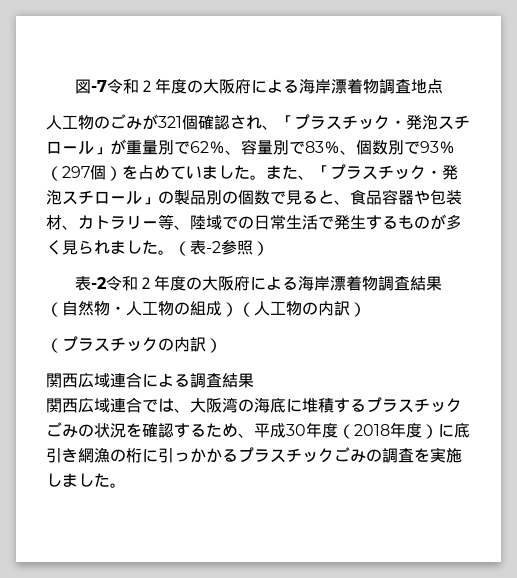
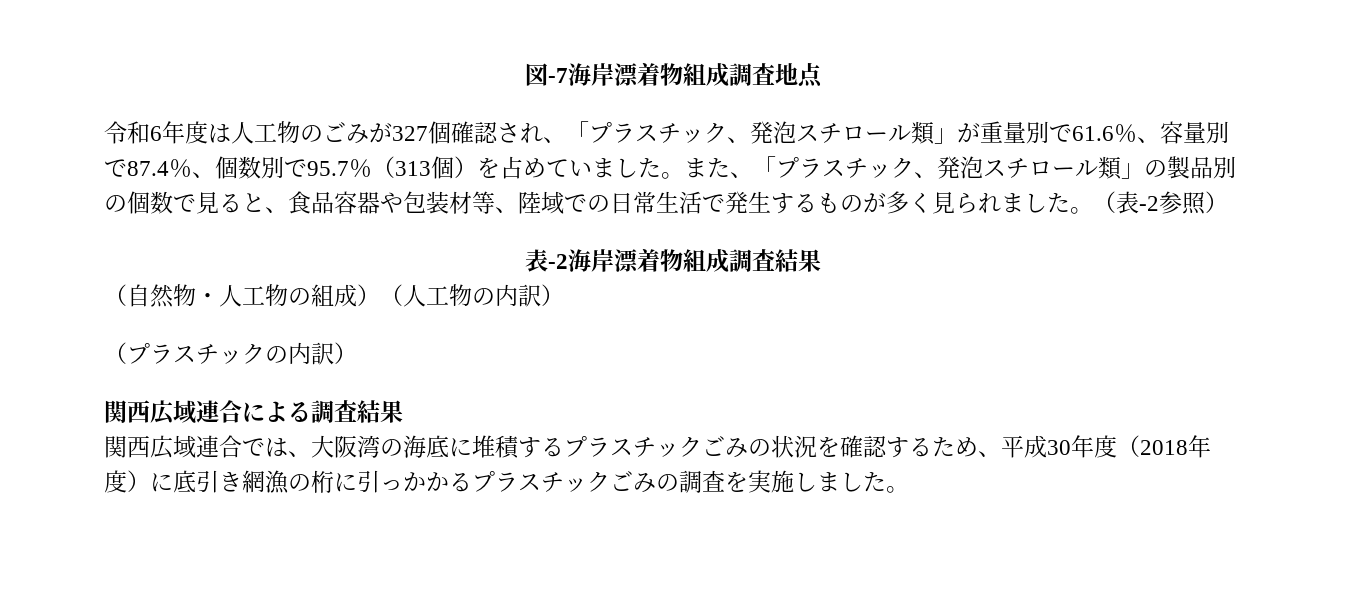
- 図-7令和２年度の大阪府による海岸漂着物調査地点
+ 図-7海岸漂着物組成調査地点
- 人工物のごみが321個確認され、「プラスチック・発泡スチロール」が重量別で62％、容量別で83％、個数別で93％（297個）を占めていました。
+ 令和6年度は人工物のごみが327個確認され、「プラスチック、発泡スチロール類」が重量別で61.6％、容量別で87.4％、個数別で95.7％（313個）を占めていました。
- また、「プラスチック・発泡スチロール」の製品別の個数で見ると、食品容器や包装材、カトラリー等、陸域での日常生活で発生するものが多く見られました。
+ また、「プラスチック、発泡スチロール類」の製品別の個数で見ると、食品容器や包装材等、陸域での日常生活で発生するものが多く見られました。
- 表-2令和２年度の大阪府による海岸漂着物調査結果
+ 表-2海岸漂着物組成調査結果

